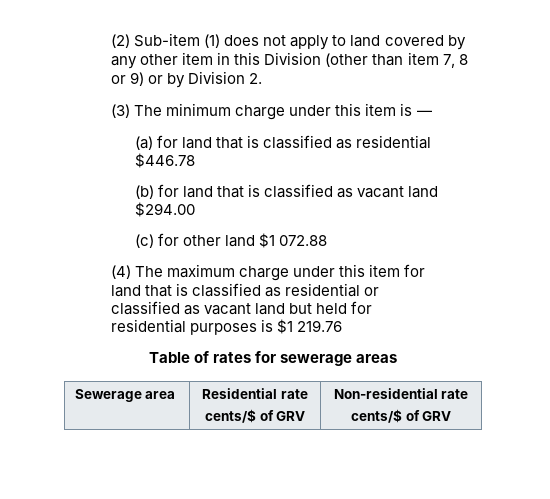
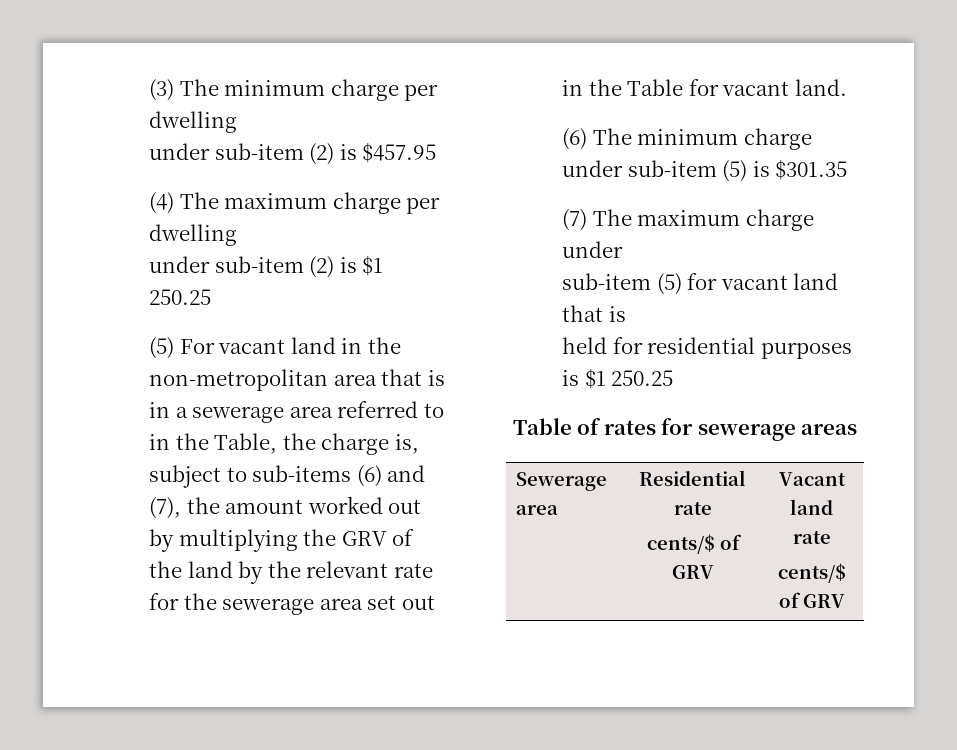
- (2) Sub-item (1) does not apply to land covered by any other item in this Division (other than item 7, 8 or 9) or by Division 2.
- (3) The minimum charge under this item is —
- (a) for land that is classified as residential $446.78
- (b) for land that is classified as vacant land $294.00
- (c) for other land $1 072.88
- (4) The maximum charge under this item for
- land that is classified as residential or
- classified as vacant land but held for
- residential purposes is $1 219.76
+ (3) The minimum charge per dwelling
+ under sub-item (2) is $457.95
+ (4) The maximum charge per dwelling
+ under sub-item (2) is $1 250.25
+ (5) For vacant land in the non-metropolitan area that is in a sewerage area referred to in the Table, the charge is, subject to sub-items (6) and (7), the amount worked out by multiplying the GRV of the land by the relevant rate for the sewerage area set out in the Table for vacant land.
+ (6) The minimum charge under sub-item (5) is $301.35
+ (7) The maximum charge under
+ sub-item (5) for vacant land that is
+ held for residential purposes is $1 250.25
  Sewerage area | Residential rate
- cents/$ of GRV | Non-residential rate
+ cents/$ of GRV | Vacant land rate

